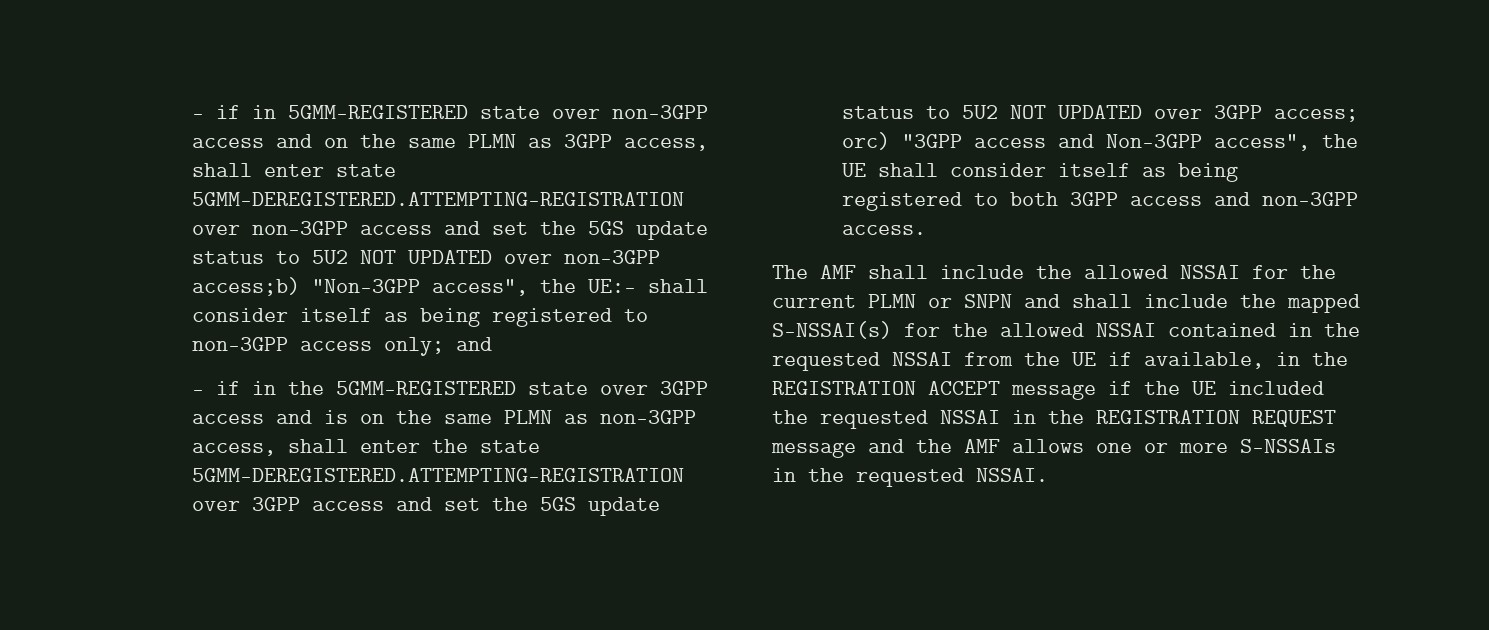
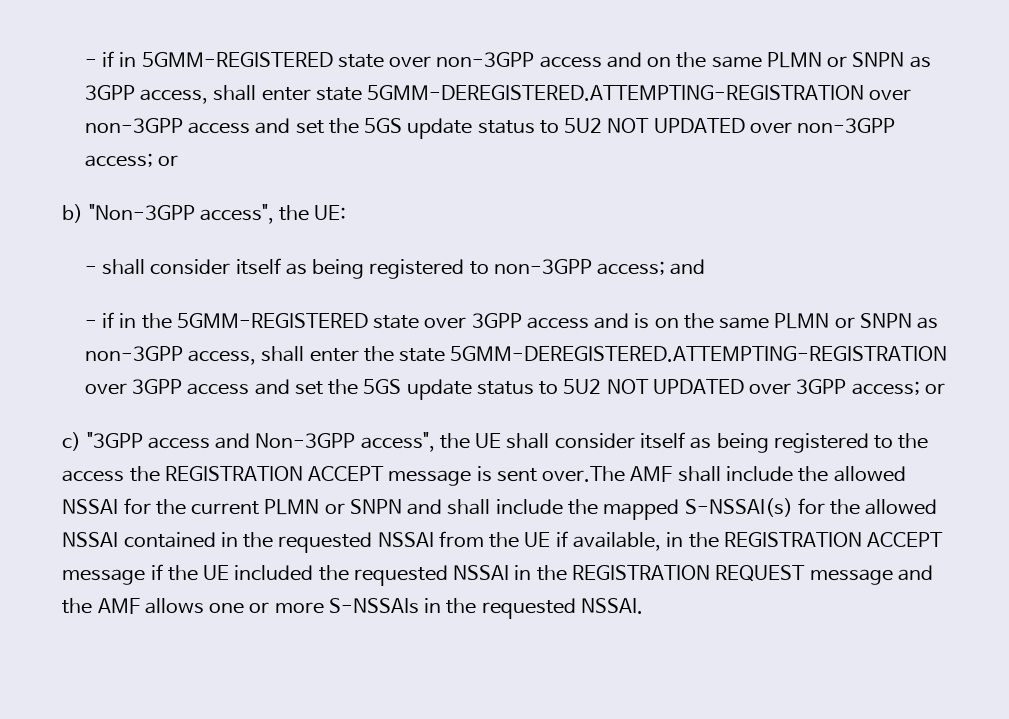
- - if in 5GMM-REGISTERED state over non-3GPP access and on the same PLMN as 3GPP access, shall enter state 5GMM-DEREGISTERED.ATTEMPTING-REGISTRATION over non-3GPP access and set the 5GS update status to 5U2 NOT UPDATED over non-3GPP access;b) "Non-3GPP access", the UE:- shall consider itself as being registered to non-3GPP access only; and
+ - if in 5GMM-REGISTERED state over non-3GPP access and on the same PLMN or SNPN as 3GPP access, shall enter state 5GMM-DEREGISTERED.ATTEMPTING-REGISTRATION over non-3GPP access and set the 5GS update status to 5U2 NOT UPDATED over non-3GPP access; or
+ b) "Non-3GPP access", the UE:
+ - shall consider itself as being registered to non-3GPP access; and
- - if in the 5GMM-REGISTERED state over 3GPP access and is on the same PLMN as non-3GPP access, shall enter the state 5GMM-DEREGISTERED.ATTEMPTING-REGISTRATION over 3GPP access and set the 5GS update status to 5U2 NOT UPDATED over 3GPP access; orc) "3GPP access and Non-3GPP access", the UE shall consider itself as being registered to both 3GPP access and non-3GPP access.
- The AMF shall include the allowed NSSAI for the current PLMN or SNPN and shall include the mapped S-NSSAI(s) for the allowed NSSAI contained in the requested NSSAI from the UE if available, in the REGISTRATION ACCEPT message if the UE included the requested NSSAI in the REGISTRATION REQUEST message and the AMF allows one or more S-NSSAIs in the requested NSSAI.
+ - if in the 5GMM-REGISTERED state over 3GPP access and is on the same PLMN or SNPN as non-3GPP access, shall enter the state 5GMM-DEREGISTERED.ATTEMPTING-REGISTRATION over 3GPP access and set the 5GS update status to 5U2 NOT UPDATED over 3GPP access; or
+ c) "3GPP access and Non-3GPP access", the UE shall consider itself as being registered to the access the REGISTRATION ACCEPT message is sent over.The AMF shall include the allowed NSSAI for the current PLMN or SNPN and shall include the mapped S-NSSAI(s) for the allowed NSSAI contained in the requested NSSAI from the UE if available, in the REGISTRATION ACCEPT message if the UE included the requested NSSAI in the REGISTRATION REQUEST message and the AMF allows one or more S-NSSAIs in the requested NSSAI.

